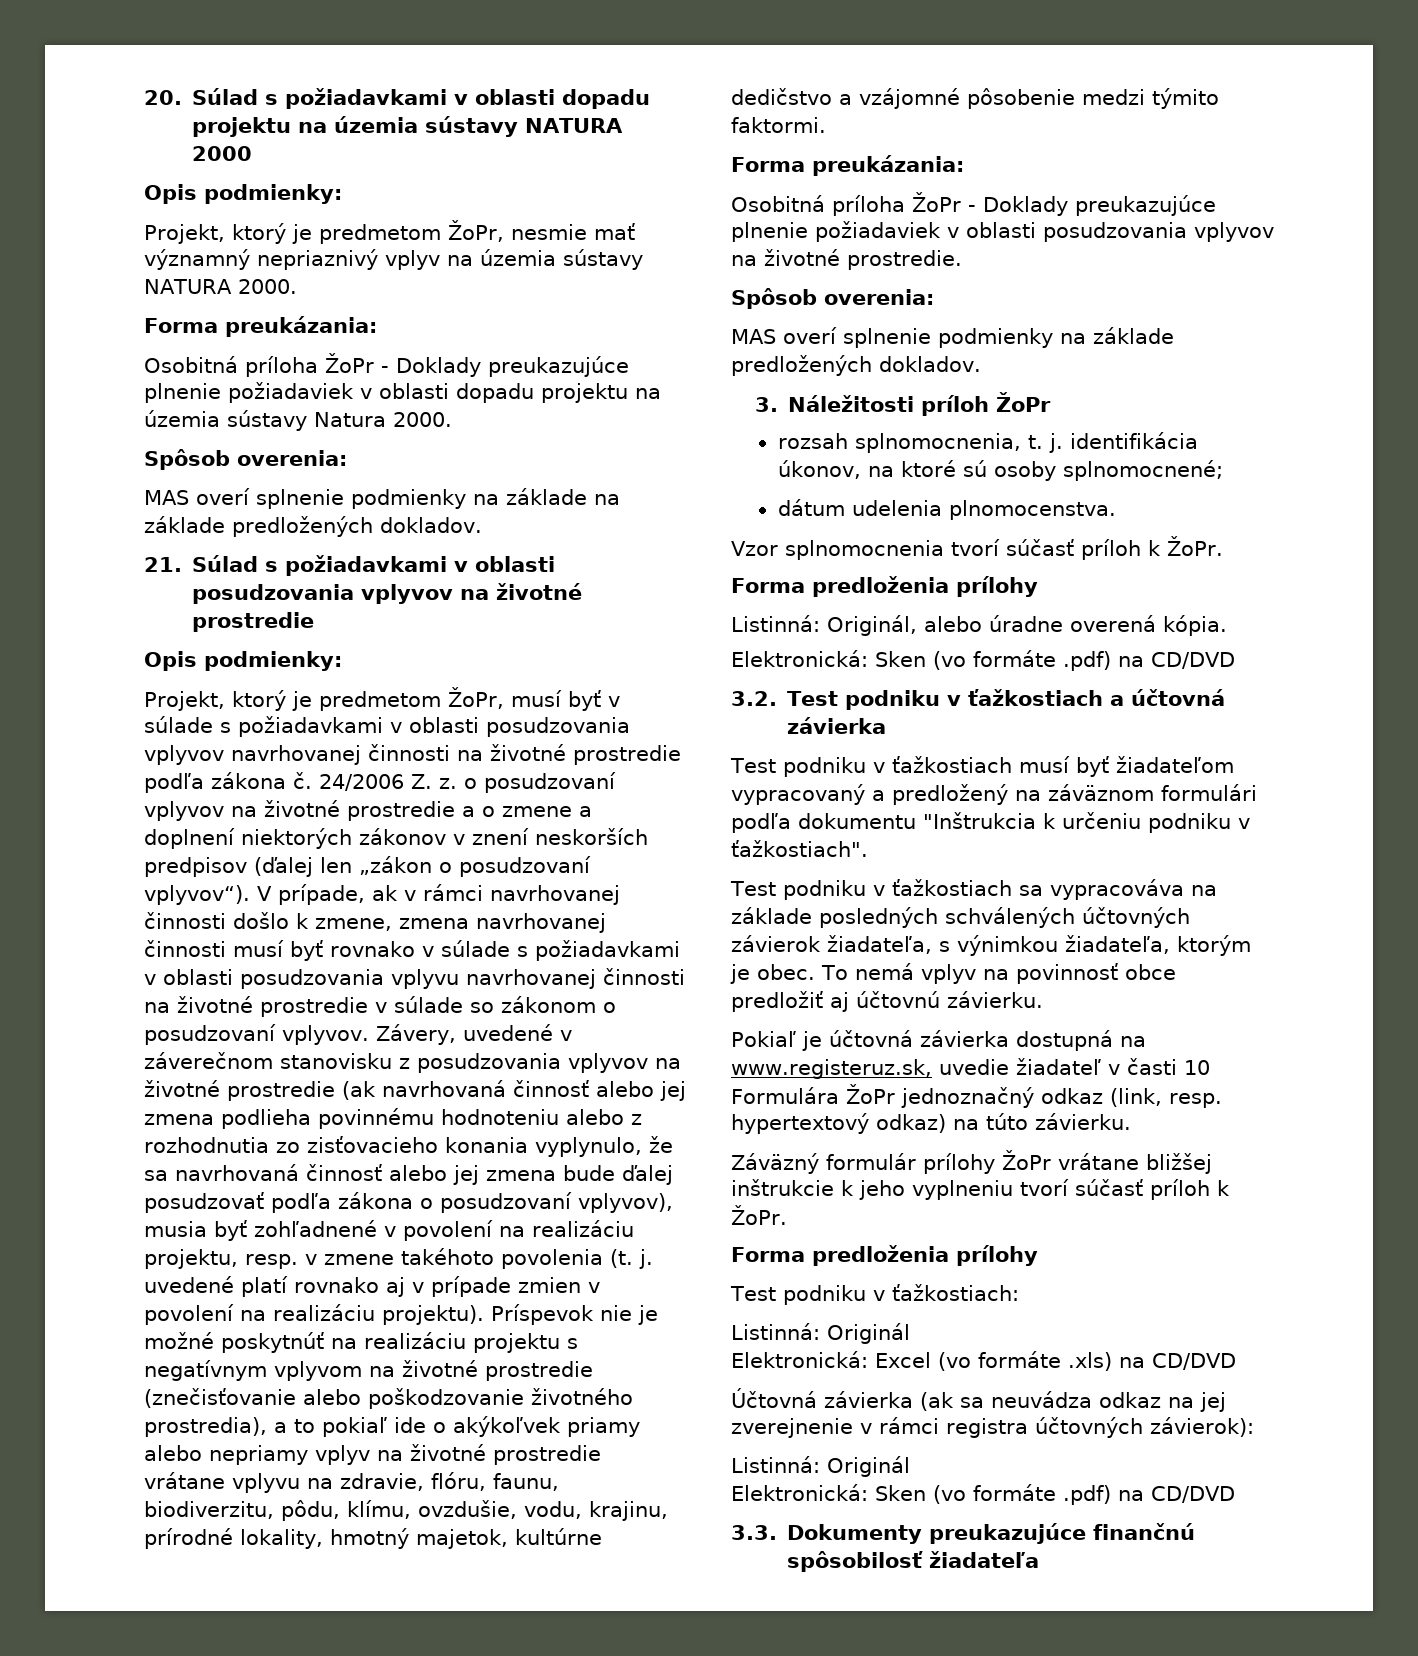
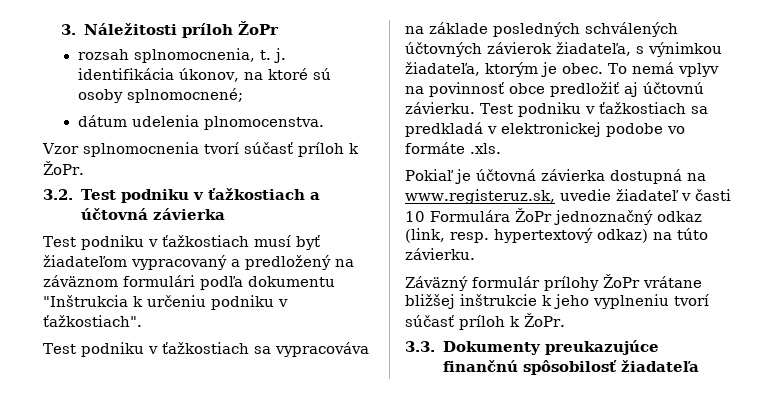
- 20. Súlad s požiadavkami v oblasti dopadu projektu na územia sústavy NATURA 2000
- Opis podmienky:
- Projekt, ktorý je predmetom ŽoPr, nesmie mať významný nepriaznivý vplyv na územia sústavy NATURA 2000.
- Forma preukázania:
- Osobitná príloha ŽoPr - Doklady preukazujúce plnenie požiadaviek v oblasti dopadu projektu na územia sústavy Natura 2000.
- Spôsob overenia:
- MAS overí splnenie podmienky na základe na základe predložených dokladov.
- 21. Súlad s požiadavkami v oblasti posudzovania vplyvov na životné prostredie
- Opis podmienky:
- Projekt, ktorý je predmetom ŽoPr, musí byť v súlade s požiadavkami v oblasti posudzovania vplyvov navrhovanej činnosti na životné prostredie podľa zákona č. 24/2006 Z. z. o posudzovaní vplyvov na životné prostredie a o zmene a doplnení niektorých zákonov v znení neskorších predpisov (ďalej len „zákon o posudzovaní vplyvov“). V prípade, ak v rámci navrhovanej činnosti došlo k zmene, zmena navrhovanej činnosti musí byť rovnako v súlade s požiadavkami v oblasti posudzovania vplyvu navrhovanej činnosti na životné prostredie v súlade so zákonom o posudzovaní vplyvov. Závery, uvedené v záverečnom stanovisku z posudzovania vplyvov na životné prostredie (ak navrhovaná činnosť alebo jej zmena podlieha povinnému hodnoteniu alebo z rozhodnutia zo zisťovacieho konania vyplynulo, že sa navrhovaná činnosť alebo jej zmena bude ďalej posudzovať podľa zákona o posudzovaní vplyvov), musia byť zohľadnené v povolení na realizáciu projektu, resp. v zmene takéhoto povolenia (t. j. uvedené platí rovnako aj v prípade zmien v povolení na realizáciu projektu). Príspevok nie je možné poskytnúť na realizáciu projektu s negatívnym vplyvom na životné prostredie (znečisťovanie alebo poškodzovanie životného prostredia), a to pokiaľ ide o akýkoľvek priamy alebo nepriamy vplyv na životné prostredie vrátane vplyvu na zdravie, flóru, faunu, biodiverzitu, pôdu, klímu, ovzdušie, vodu, krajinu, prírodné lokality, hmotný majetok, kultúrne dedičstvo a vzájomné pôsobenie medzi týmito faktormi.
- Forma preukázania:
- Osobitná príloha ŽoPr - Doklady preukazujúce plnenie požiadaviek v oblasti posudzovania vplyvov na životné prostredie.
- Spôsob overenia:
- MAS overí splnenie podmienky na základe predložených dokladov.
  Vzor splnomocnenia tvorí súčasť príloh k ŽoPr.
- Forma predloženia prílohy
- Listinná: Originál, alebo úradne overená kópia.
- Elektronická: Sken (vo formáte .pdf) na CD/DVD
+ Test podniku v ťažkostiach sa predkladá v elektronickej podobe vo formáte .xls.
  Záväzný formulár prílohy ŽoPr vrátane bližšej inštrukcie k jeho vyplneniu tvorí súčasť príloh k ŽoPr.
- Forma predloženia prílohy
- Test podniku v ťažkostiach:
- Listinná: Originál
- Elektronická: Excel (vo formáte .xls) na CD/DVD
- Účtovná závierka (ak sa neuvádza odkaz na jej zverejnenie v rámci registra účtovných závierok):
- Listinná: Originál
- Elektronická: Sken (vo formáte .pdf) na CD/DVD

